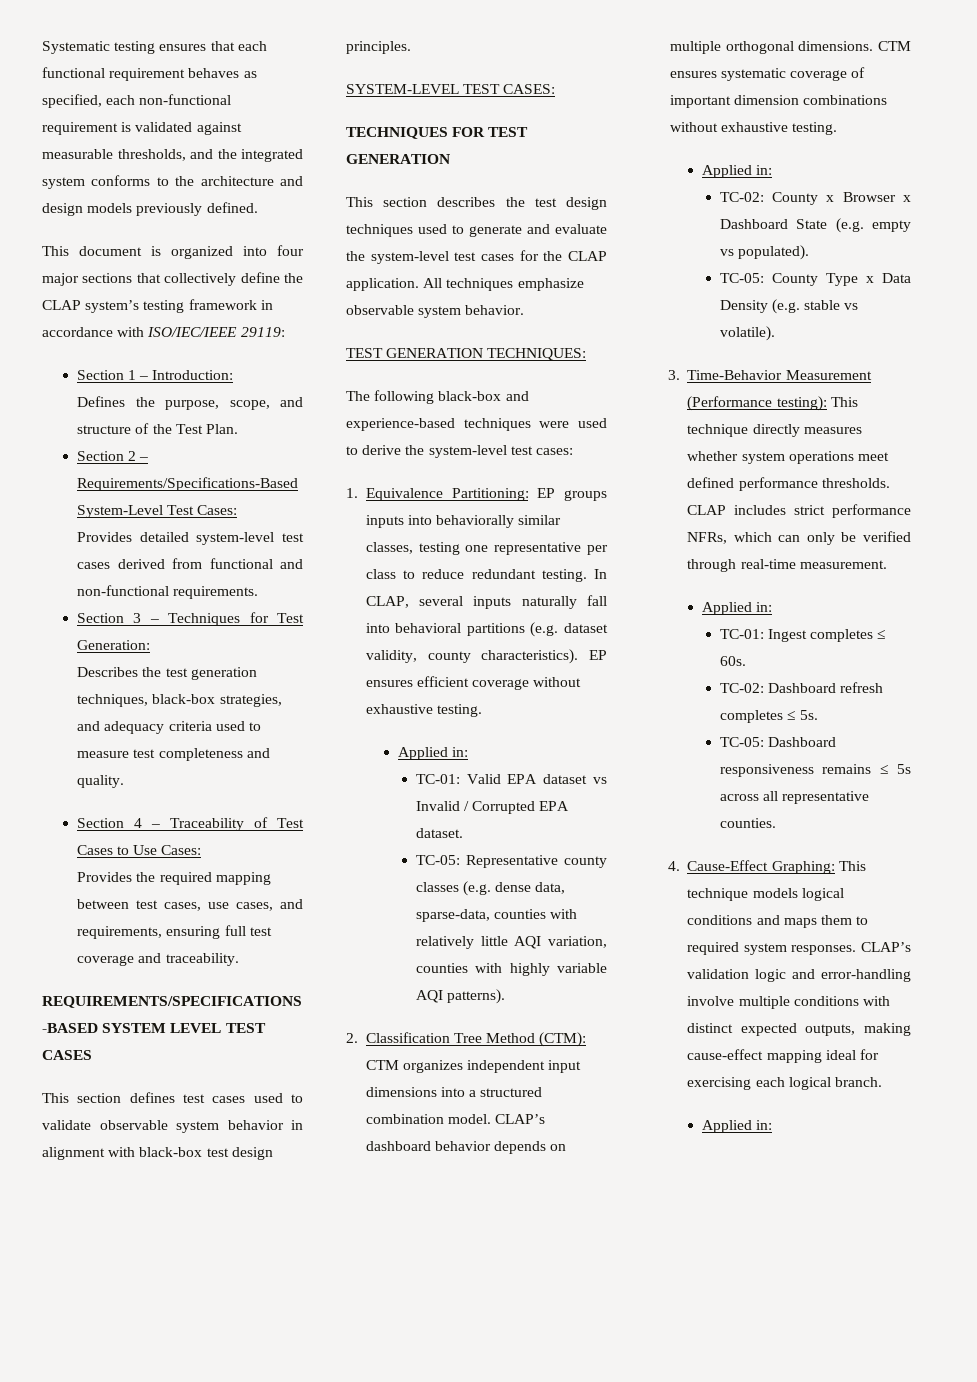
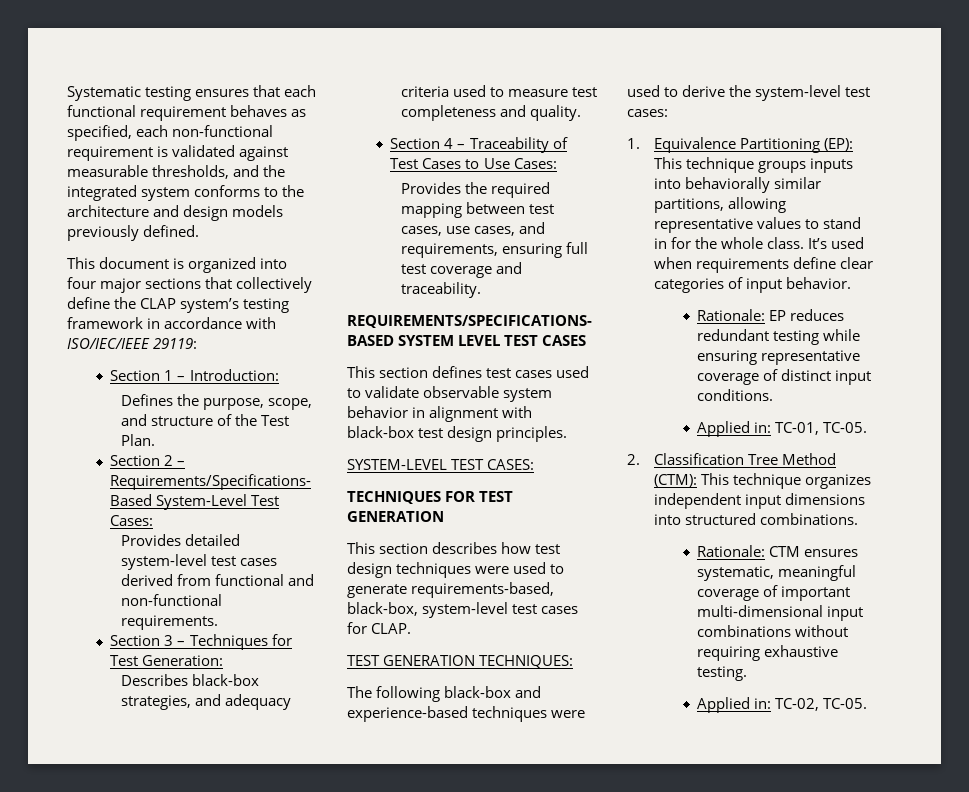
- Describes the test generation techniques, black-box strategies, and adequacy criteria used to measure test completeness and quality.
+ Describes black-box strategies, and adequacy criteria used to measure test completeness and quality.
- This section describes the test design techniques used to generate and evaluate the system-level test cases for the CLAP application. All techniques emphasize observable system behavior.
+ This section describes how test design techniques were used to generate requirements-based, black-box, system-level test cases for CLAP.
- 1. Equivalence Partitioning: EP groups inputs into behaviorally similar classes, testing one representative per class to reduce redundant testing. In CLAP, several inputs naturally fall into behavioral partitions (e.g. dataset validity, county characteristics). EP ensures efficient coverage without exhaustive testing.
- Applied in:
- TC-01: Valid EPA dataset vs Invalid / Corrupted EPA dataset.
- TC-05: Representative county classes (e.g. dense data, sparse-data, counties with relatively little AQI variation, counties with highly variable AQI patterns).
+ 1. Equivalence Partitioning (EP): This technique groups inputs into behaviorally similar partitions, allowing representative values to stand in for the whole class. It’s used when requirements define clear categories of input behavior.
+ Rationale: EP reduces redundant testing while ensuring representative coverage of distinct input conditions.
+ Applied in: TC-01, TC-05.
- 2. Classification Tree Method (CTM): CTM organizes independent input dimensions into a structured combination model. CLAP’s dashboard behavior depends on multiple orthogonal dimensions. CTM ensures systematic coverage of important dimension combinations without exhaustive testing.
- Applied in:
- TC-02: County x Browser x Dashboard State (e.g. empty vs populated).
- TC-05: County Type x Data Density (e.g. stable vs volatile).
- 3. Time-Behavior Measurement (Performance testing): This technique directly measures whether system operations meet defined performance thresholds. CLAP includes strict performance NFRs, which can only be verified through real-time measurement.
- Applied in:
- TC-01: Ingest completes ≤ 60s.
- TC-02: Dashboard refresh completes ≤ 5s.
- TC-05: Dashboard responsiveness remains ≤ 5s across all representative counties.
- 4. Cause-Effect Graphing: This technique models logical conditions and maps them to required system responses. CLAP’s validation logic and error-handling involve multiple conditions with distinct expected outputs, making cause-effect mapping ideal for exercising each logical branch.
- Applied in:
+ 2. Classification Tree Method (CTM): This technique organizes independent input dimensions into structured combinations.
+ Rationale: CTM ensures systematic, meaningful coverage of important multi-dimensional input combinations without requiring exhaustive testing.
+ Applied in: TC-02, TC-05.

